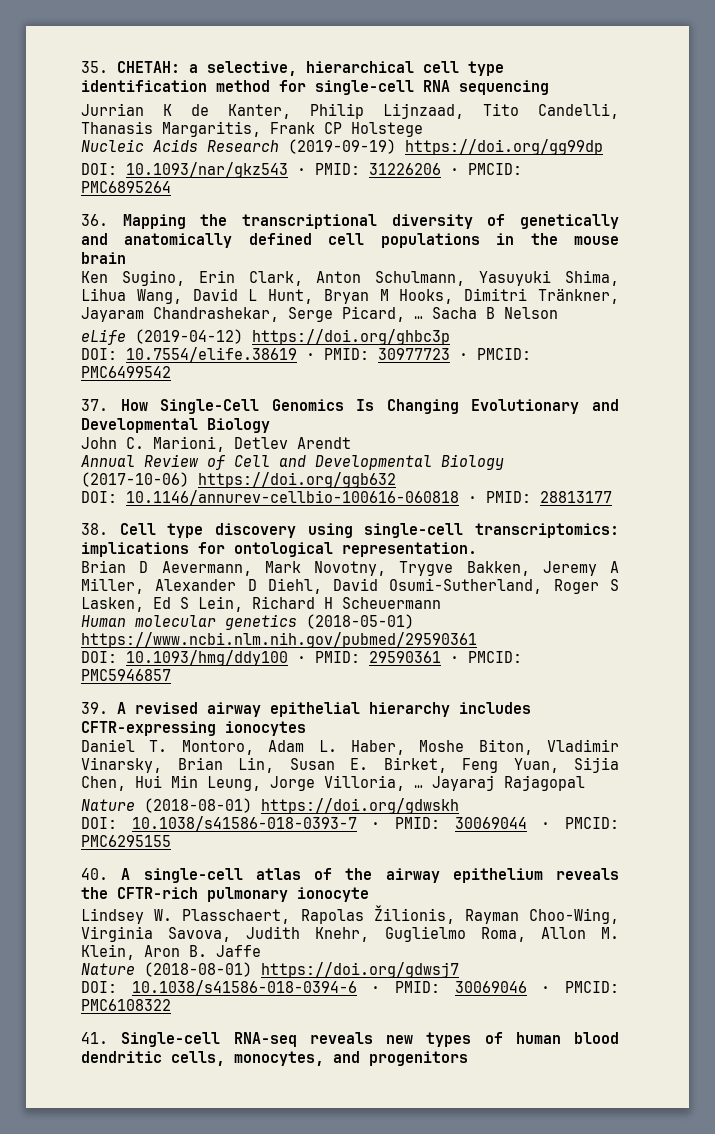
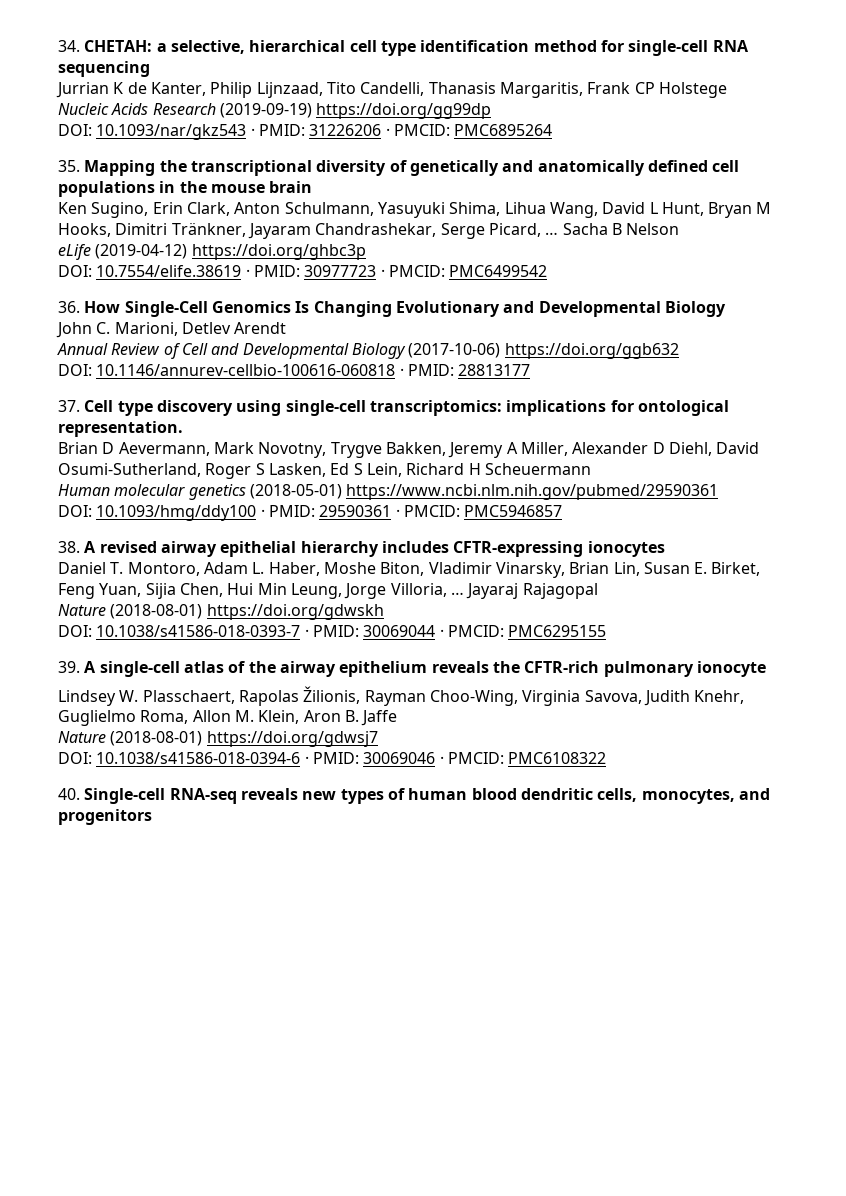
- 35. CHETAH: a selective, hierarchical cell type identification method for single-cell RNA sequencing
+ 34. CHETAH: a selective, hierarchical cell type identification method for single-cell RNA sequencing
- 36. Mapping the transcriptional diversity of genetically and anatomically defined cell populations in the mouse brain
+ 35. Mapping the transcriptional diversity of genetically and anatomically defined cell populations in the mouse brain
- 37. How Single-Cell Genomics Is Changing Evolutionary and Developmental Biology
+ 36. How Single-Cell Genomics Is Changing Evolutionary and Developmental Biology
- 38. Cell type discovery using single-cell transcriptomics: implications for ontological representation.
+ 37. Cell type discovery using single-cell transcriptomics: implications for ontological representation.
- 39. A revised airway epithelial hierarchy includes CFTR-expressing ionocytes
+ 38. A revised airway epithelial hierarchy includes CFTR-expressing ionocytes
- 40. A single-cell atlas of the airway epithelium reveals the CFTR-rich pulmonary ionocyte
+ 39. A single-cell atlas of the airway epithelium reveals the CFTR-rich pulmonary ionocyte
- 41. Single-cell RNA-seq reveals new types of human blood dendritic cells, monocytes, and progenitors
+ 40. Single-cell RNA-seq reveals new types of human blood dendritic cells, monocytes, and progenitors

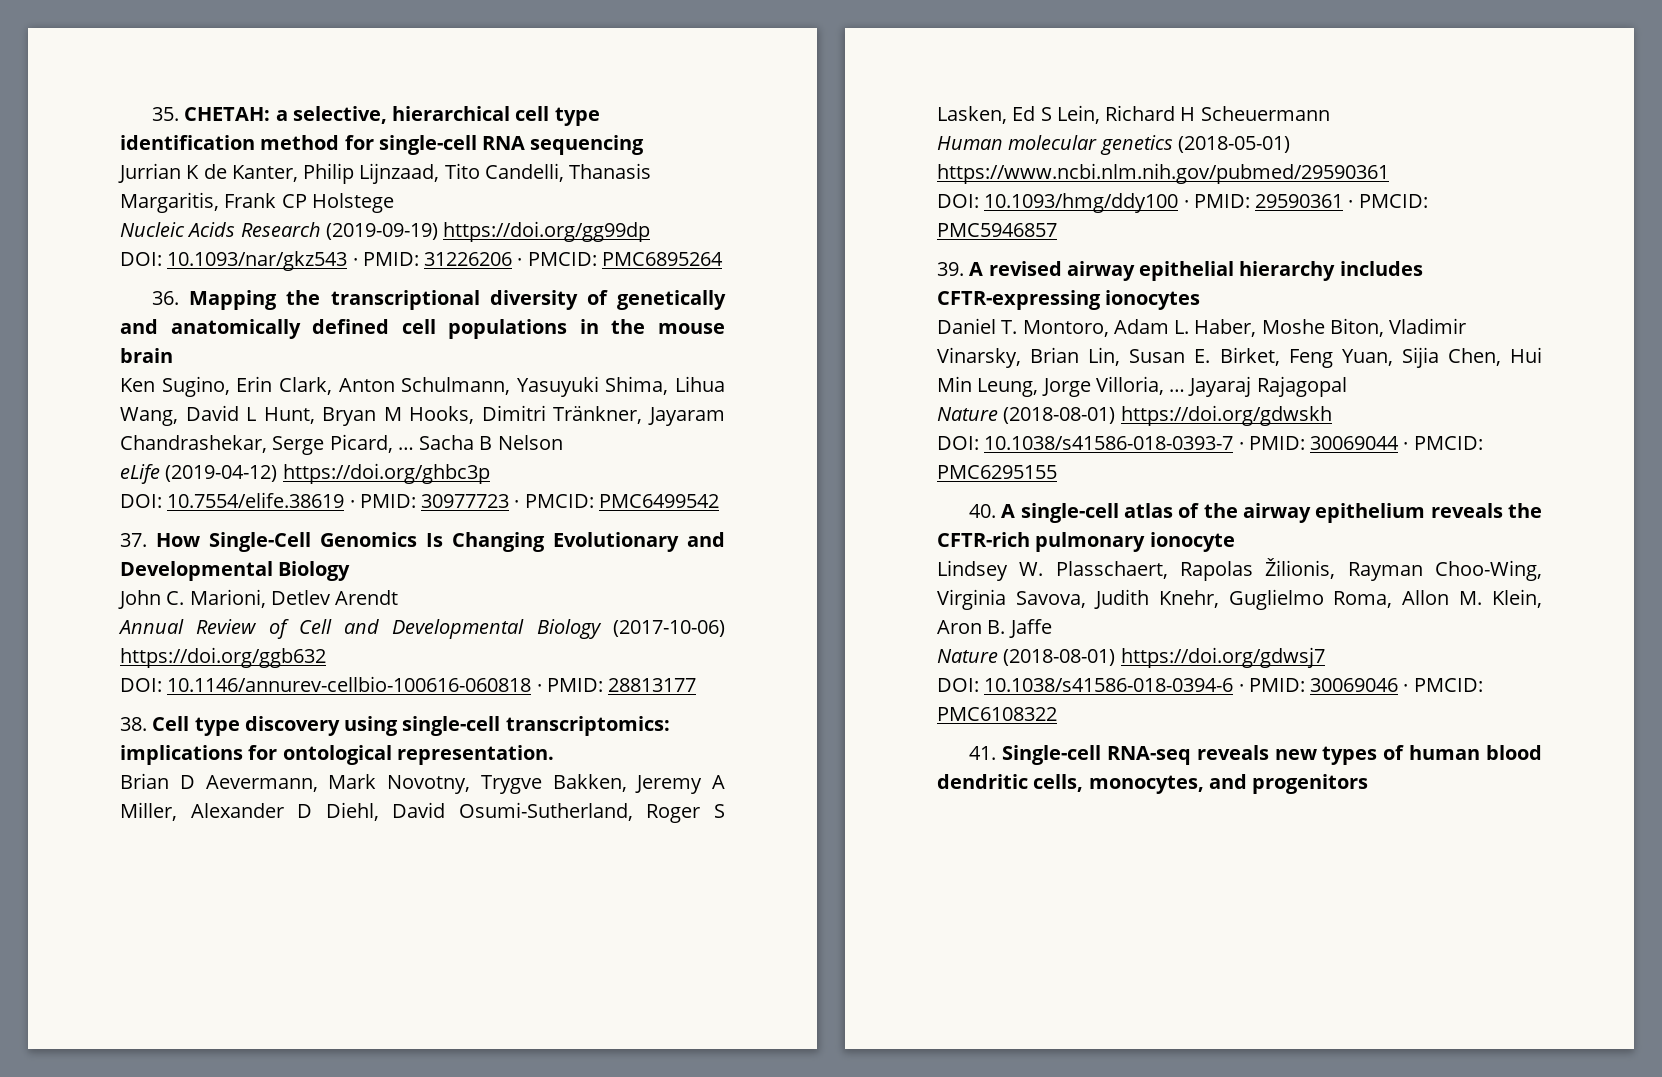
- 34. CHETAH: a selective, hierarchical cell type identification method for single-cell RNA sequencing
+ 35. CHETAH: a selective, hierarchical cell type identification method for single-cell RNA sequencing
- 35. Mapping the transcriptional diversity of genetically and anatomically defined cell populations in the mouse brain
+ 36. Mapping the transcriptional diversity of genetically and anatomically defined cell populations in the mouse brain
- 36. How Single-Cell Genomics Is Changing Evolutionary and Developmental Biology
+ 37. How Single-Cell Genomics Is Changing Evolutionary and Developmental Biology
- 37. Cell type discovery using single-cell transcriptomics: implications for ontological representation.
+ 38. Cell type discovery using single-cell transcriptomics: implications for ontological representation.
- 38. A revised airway epithelial hierarchy includes CFTR-expressing ionocytes
+ 39. A revised airway epithelial hierarchy includes CFTR-expressing ionocytes
- 39. A single-cell atlas of the airway epithelium reveals the CFTR-rich pulmonary ionocyte
+ 40. A single-cell atlas of the airway epithelium reveals the CFTR-rich pulmonary ionocyte
- 40. Single-cell RNA-seq reveals new types of human blood dendritic cells, monocytes, and progenitors
+ 41. Single-cell RNA-seq reveals new types of human blood dendritic cells, monocytes, and progenitors

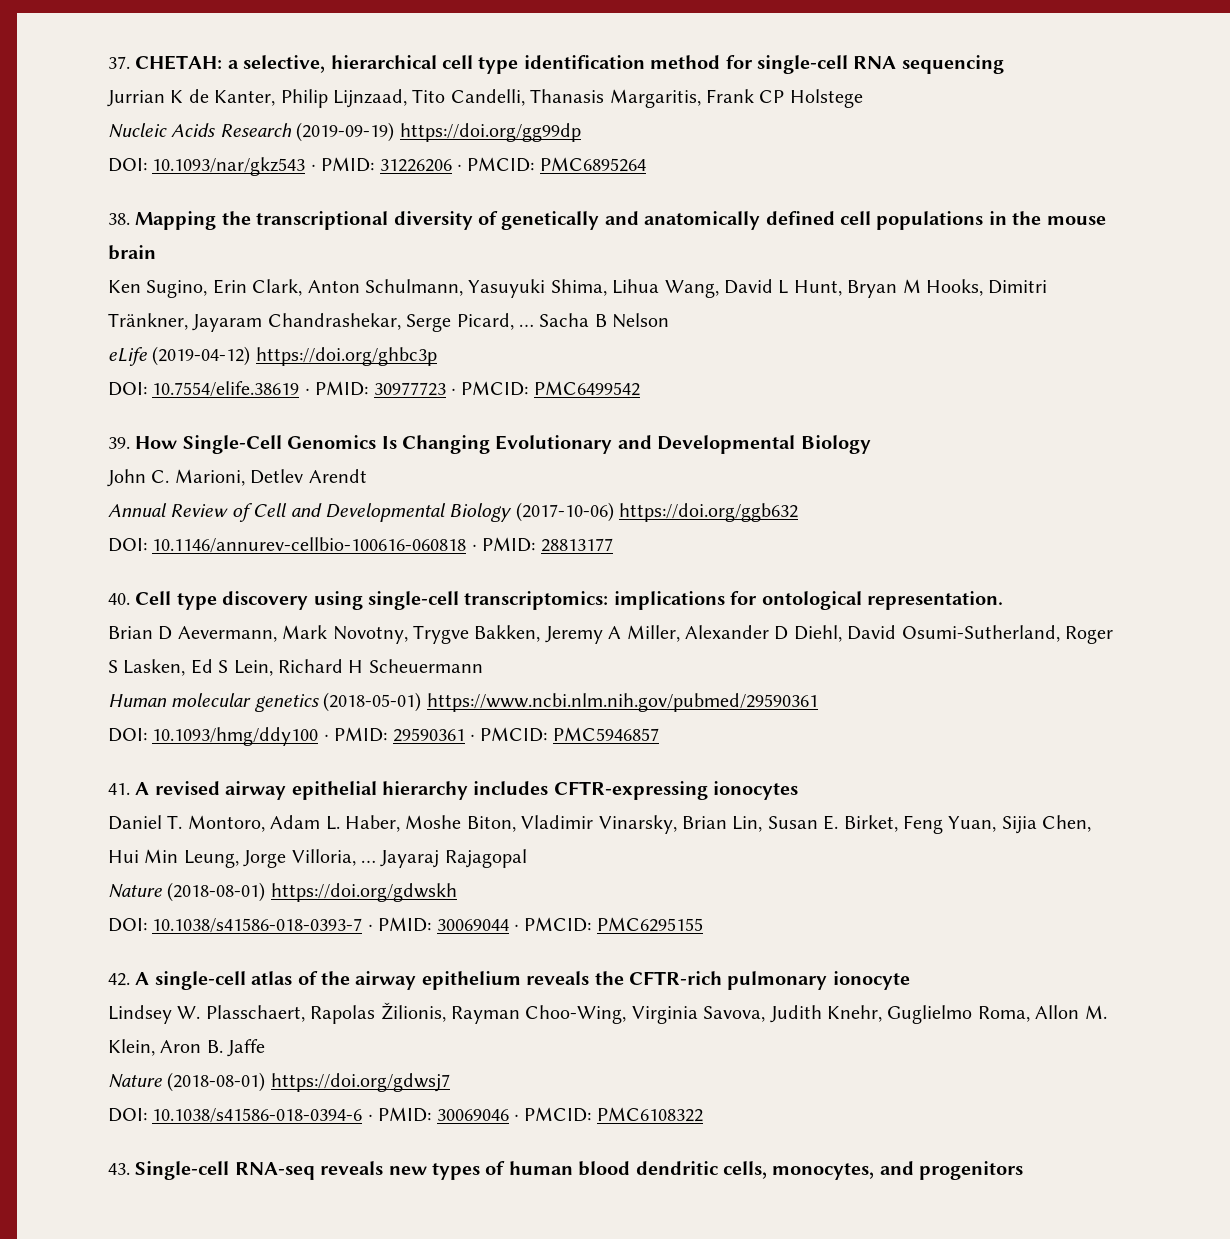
- 35. CHETAH: a selective, hierarchical cell type identification method for single-cell RNA sequencing
+ 37. CHETAH: a selective, hierarchical cell type identification method for single-cell RNA sequencing
- 36. Mapping the transcriptional diversity of genetically and anatomically defined cell populations in the mouse brain
+ 38. Mapping the transcriptional diversity of genetically and anatomically defined cell populations in the mouse brain
- 37. How Single-Cell Genomics Is Changing Evolutionary and Developmental Biology
+ 39. How Single-Cell Genomics Is Changing Evolutionary and Developmental Biology
- 38. Cell type discovery using single-cell transcriptomics: implications for ontological representation.
+ 40. Cell type discovery using single-cell transcriptomics: implications for ontological representation.
- 39. A revised airway epithelial hierarchy includes CFTR-expressing ionocytes
+ 41. A revised airway epithelial hierarchy includes CFTR-expressing ionocytes
- 40. A single-cell atlas of the airway epithelium reveals the CFTR-rich pulmonary ionocyte
+ 42. A single-cell atlas of the airway epithelium reveals the CFTR-rich pulmonary ionocyte
- 41. Single-cell RNA-seq reveals new types of human blood dendritic cells, monocytes, and progenitors
+ 43. Single-cell RNA-seq reveals new types of human blood dendritic cells, monocytes, and progenitors

